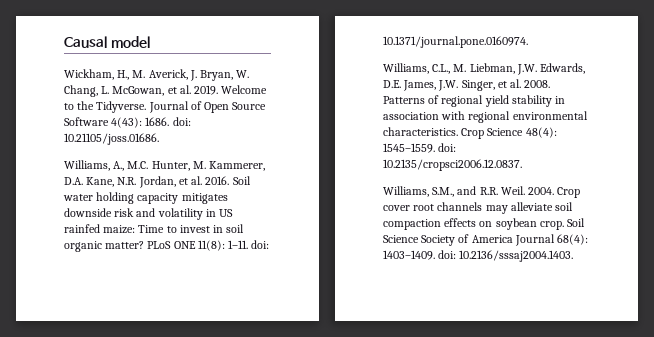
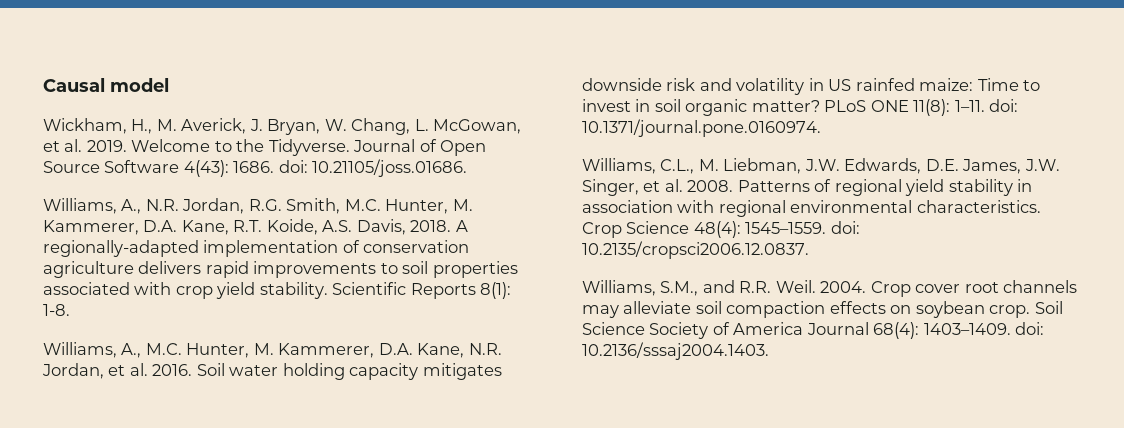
+ Williams, A., N.R. Jordan, R.G. Smith, M.C. Hunter, M. Kammerer, D.A. Kane, R.T. Koide, A.S. Davis, 2018. A regionally-adapted implementation of conservation agriculture delivers rapid improvements to soil properties associated with crop yield stability. Scientific Reports 8(1): 1-8.

